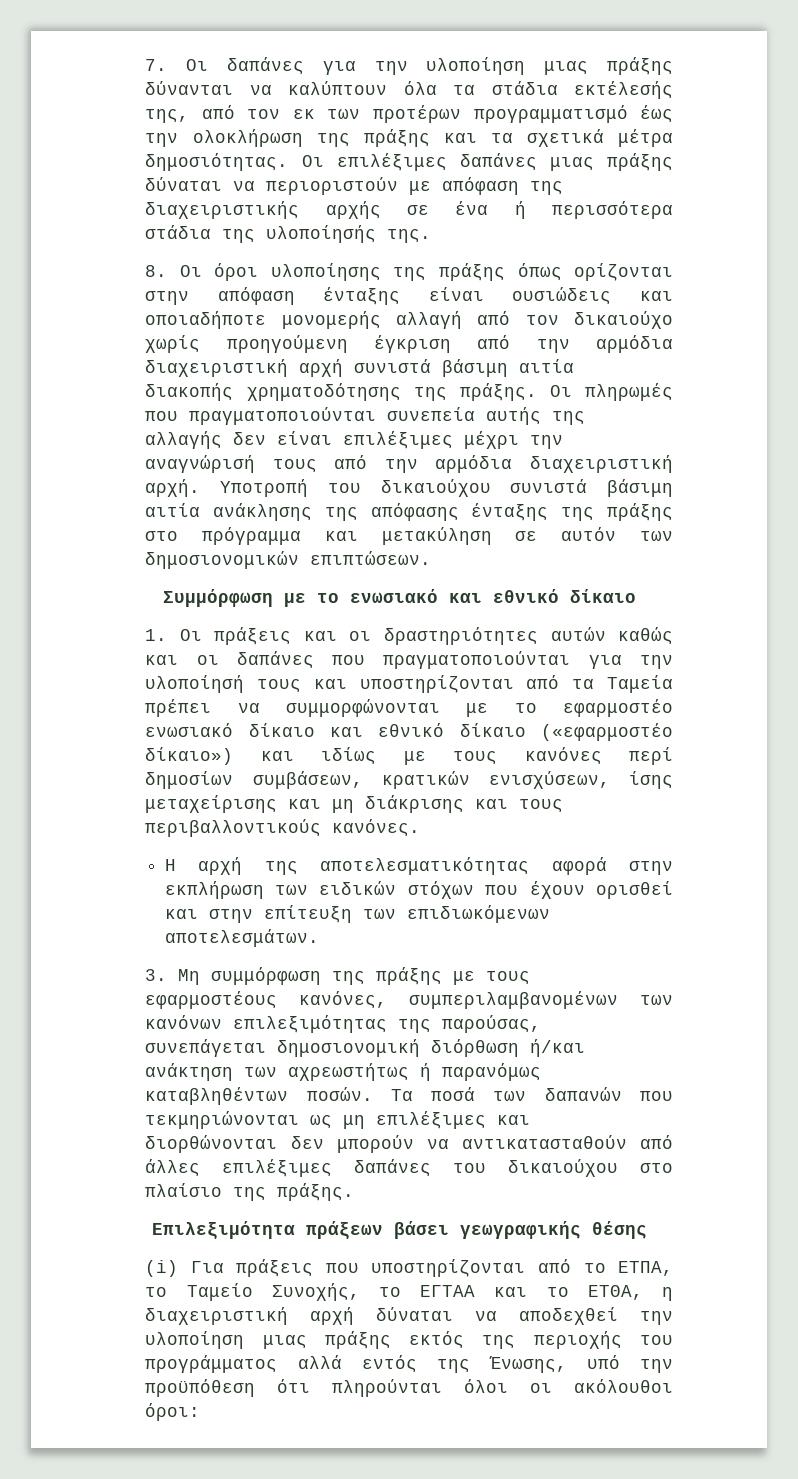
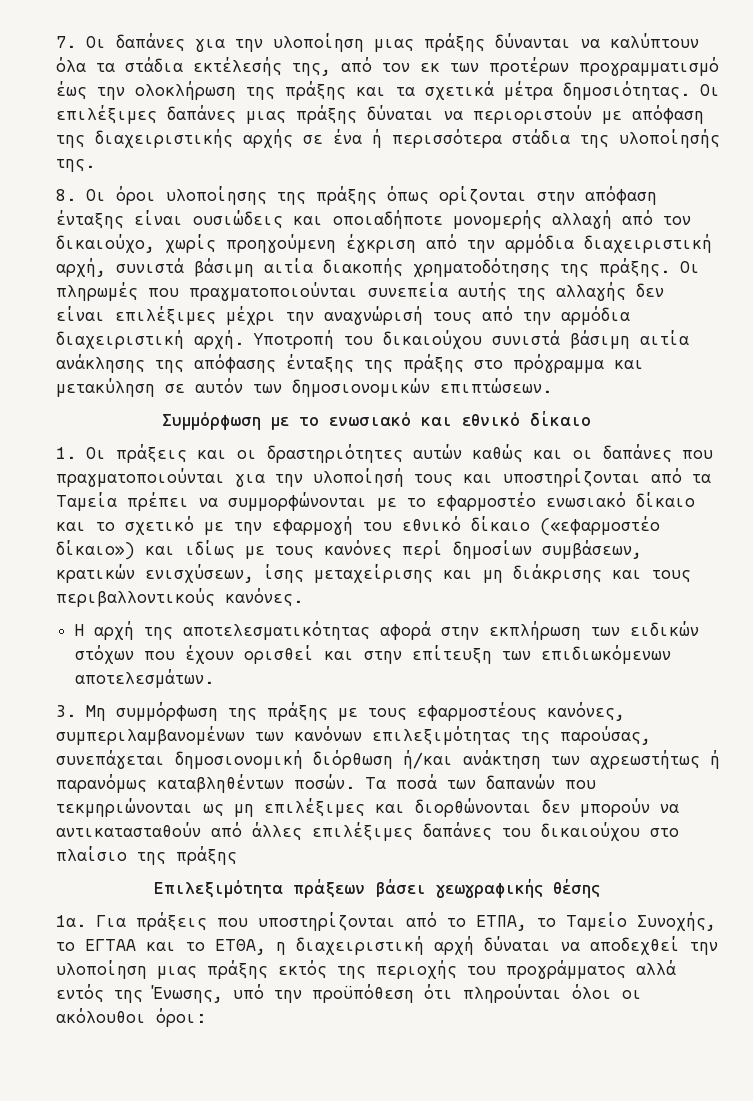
- 8. Οι όροι υλοποίησης της πράξης όπως ορίζονται στην απόφαση ένταξης είναι ουσιώδεις και οποιαδήποτε μονομερής αλλαγή από τον δικαιούχο χωρίς προηγούμενη έγκριση από την αρμόδια διαχειριστική αρχή συνιστά βάσιμη αιτία διακοπής χρηματοδότησης της πράξης.
+ 8. Οι όροι υλοποίησης της πράξης όπως ορίζονται στην απόφαση ένταξης είναι ουσιώδεις και οποιαδήποτε μονομερής αλλαγή από τον δικαιούχο, χωρίς προηγούμενη έγκριση από την αρμόδια διαχειριστική αρχή, συνιστά βάσιμη αιτία διακοπής χρηματοδότησης της πράξης.
- 1. Οι πράξεις και οι δραστηριότητες αυτών καθώς και οι δαπάνες που πραγματοποιούνται για την υλοποίησή τους και υποστηρίζονται από τα Ταμεία πρέπει να συμμορφώνονται με το εφαρμοστέο ενωσιακό δίκαιο και εθνικό δίκαιο («εφαρμοστέο δίκαιο») και ιδίως με τους κανόνες περί δημοσίων συμβάσεων, κρατικών ενισχύσεων, ίσης μεταχείρισης και μη διάκρισης και τους περιβαλλοντικούς κανόνες.
+ 1. Οι πράξεις και οι δραστηριότητες αυτών καθώς και οι δαπάνες που πραγματοποιούνται για την υλοποίησή τους και υποστηρίζονται από τα Ταμεία πρέπει να συμμορφώνονται με το εφαρμοστέο ενωσιακό δίκαιο και το σχετικό με την εφαρμογή του εθνικό δίκαιο («εφαρμοστέο δίκαιο») και ιδίως με τους κανόνες περί δημοσίων συμβάσεων, κρατικών ενισχύσεων, ίσης μεταχείρισης και μη διάκρισης και τους περιβαλλοντικούς κανόνες.
- Τα ποσά των δαπανών που τεκμηριώνονται ως μη επιλέξιμες και διορθώνονται δεν μπορούν να αντικατασταθούν από άλλες επιλέξιμες δαπάνες του δικαιούχου στο πλαίσιο της πράξης.
+ Τα ποσά των δαπανών που τεκμηριώνονται ως μη επιλέξιμες και διορθώνονται δεν μπορούν να αντικατασταθούν από άλλες επιλέξιμες δαπάνες του δικαιούχου στο πλαίσιο της πράξης
- (i) Για πράξεις που υποστηρίζονται από το ΕΤΠΑ, το Ταμείο Συνοχής, το ΕΓΤΑΑ και το ΕΤΘΑ, η διαχειριστική αρχή δύναται να αποδεχθεί την υλοποίηση μιας πράξης εκτός της περιοχής του προγράμματος αλλά εντός της Ένωσης, υπό την προϋπόθεση ότι πληρούνται όλοι οι ακόλουθοι όροι:
+ 1α. Για πράξεις που υποστηρίζονται από το ΕΤΠΑ, το Ταμείο Συνοχής, το ΕΓΤΑΑ και το ΕΤΘΑ, η διαχειριστική αρχή δύναται να αποδεχθεί την υλοποίηση μιας πράξης εκτός της περιοχής του προγράμματος αλλά εντός της Ένωσης, υπό την προϋπόθεση ότι πληρούνται όλοι οι ακόλουθοι όροι:

